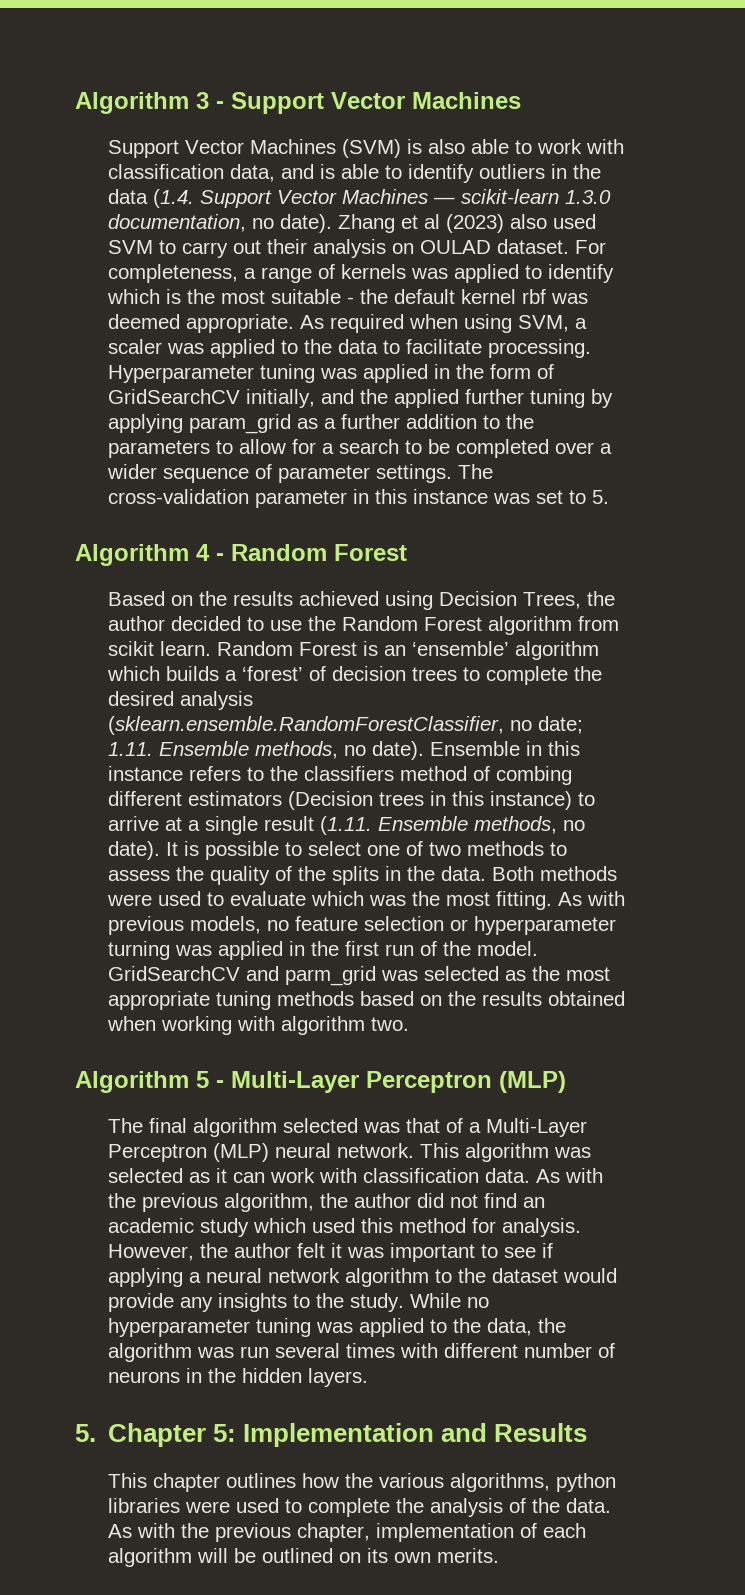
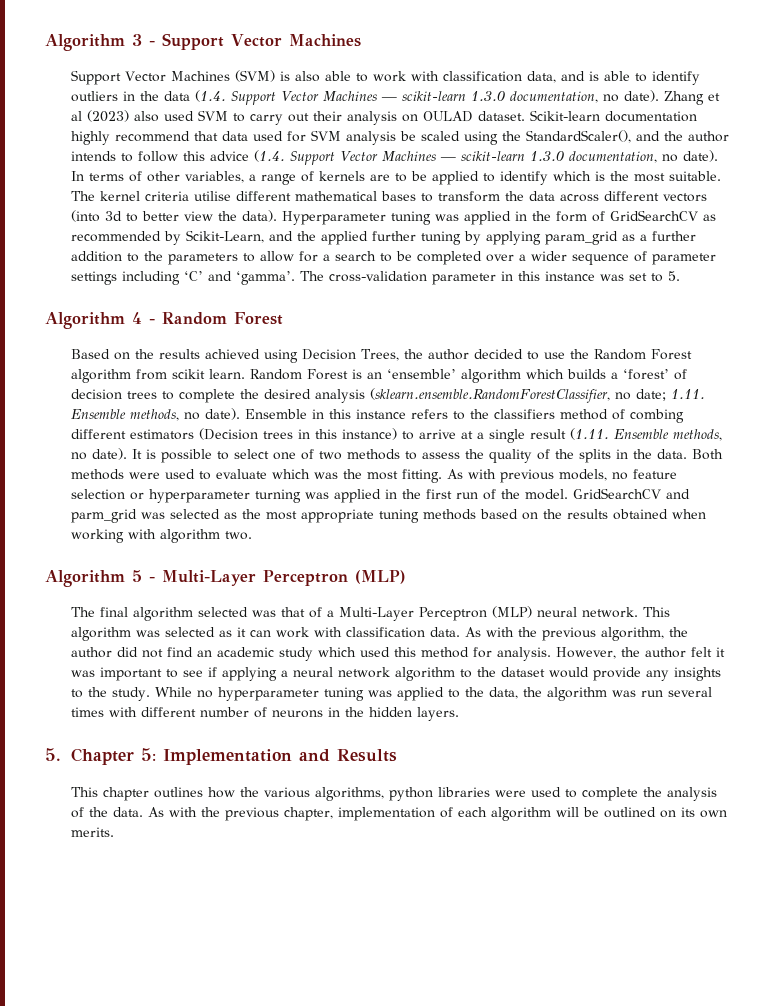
- For completeness, a range of kernels was applied to identify which is the most suitable - the default kernel rbf was deemed appropriate. As required when using SVM, a scaler was applied to the data to facilitate processing.
+ Scikit-learn documentation highly recommend that data used for SVM analysis be scaled using the StandardScaler(), and the author intends to follow this advice (1.4. Support Vector Machines — scikit-learn 1.3.0 documentation, no date). In terms of other variables, a range of kernels are to be applied to identify which is the most suitable. The kernel criteria utilise different mathematical bases to transform the data across different vectors (into 3d to better view the data).
- Hyperparameter tuning was applied in the form of GridSearchCV initially, and the applied further tuning by applying param_grid as a further addition to the parameters to allow for a search to be completed over a wider sequence of parameter settings.
+ Hyperparameter tuning was applied in the form of GridSearchCV as recommended by Scikit-Learn, and the applied further tuning by applying param_grid as a further addition to the parameters to allow for a search to be completed over a wider sequence of parameter settings including ‘C’ and ‘gamma’.

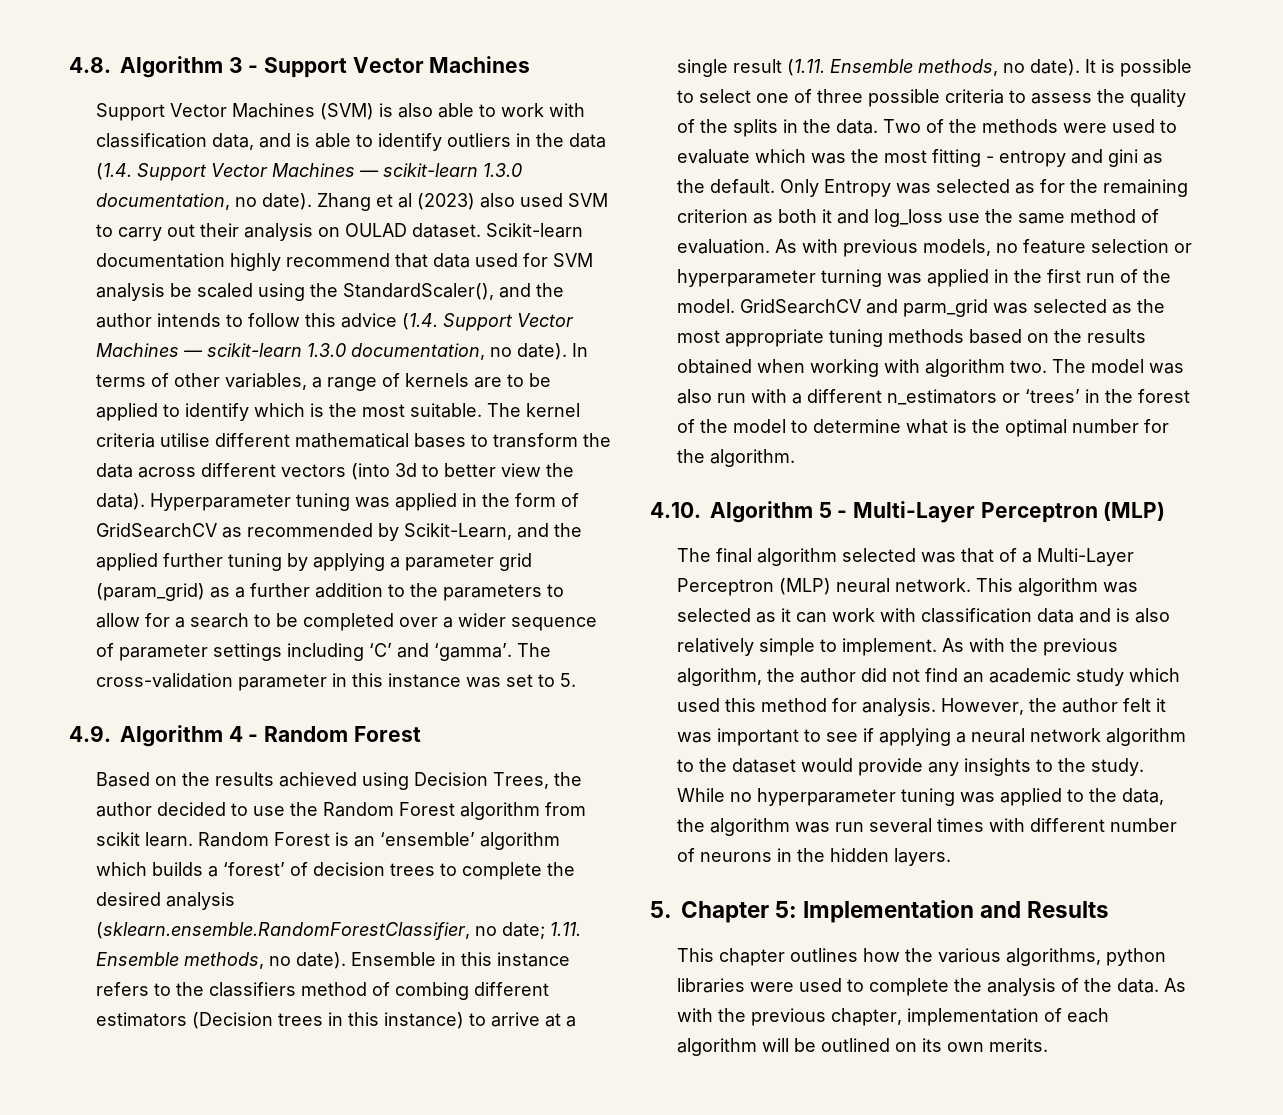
- Algorithm 3 - Support Vector Machines
+ 4.8. Algorithm 3 - Support Vector Machines
- Hyperparameter tuning was applied in the form of GridSearchCV as recommended by Scikit-Learn, and the applied further tuning by applying param_grid as a further addition to the parameters to allow for a search to be completed over a wider sequence of parameter settings including ‘C’ and ‘gamma’.
+ Hyperparameter tuning was applied in the form of GridSearchCV as recommended by Scikit-Learn, and the applied further tuning by applying a parameter grid (param_grid) as a further addition to the parameters to allow for a search to be completed over a wider sequence of parameter settings including ‘C’ and ‘gamma’.
- Algorithm 4 - Random Forest
+ 4.9. Algorithm 4 - Random Forest
- It is possible to select one of two methods to assess the quality of the splits in the data.
+ It is possible to select one of three possible criteria to assess the quality of the splits in the data.
- Both methods were used to evaluate which was the most fitting.
+ Two of the methods were used to evaluate which was the most fitting - entropy and gini as the default. Only Entropy was selected as for the remaining criterion as both it and log_loss use the same method of evaluation.
- GridSearchCV and parm_grid was selected as the most appropriate tuning methods based on the results obtained when working with algorithm two.
- Algorithm 5 - Multi-Layer Perceptron (MLP)
+ GridSearchCV and parm_grid was selected as the most appropriate tuning methods based on the results obtained when working with algorithm two. The model was also run with a different n_estimators or ‘trees’ in the forest of the model to determine what is the optimal number for the algorithm.
+ 4.10. Algorithm 5 - Multi-Layer Perceptron (MLP)
- This algorithm was selected as it can work with classification data.
+ This algorithm was selected as it can work with classification data and is also relatively simple to implement.

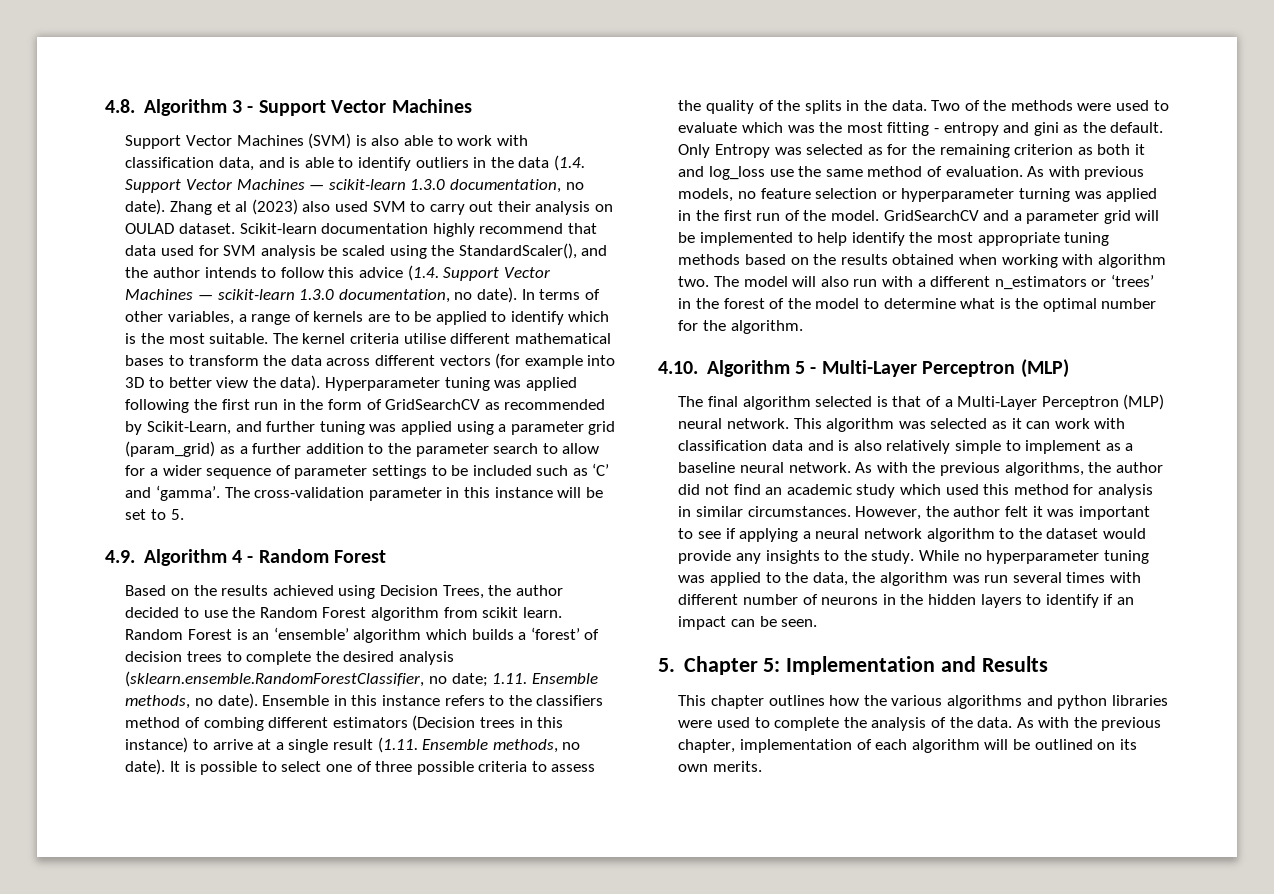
- The kernel criteria utilise different mathematical bases to transform the data across different vectors (into 3d to better view the data).
+ The kernel criteria utilise different mathematical bases to transform the data across different vectors (for example into 3D to better view the data).
- Hyperparameter tuning was applied in the form of GridSearchCV as recommended by Scikit-Learn, and the applied further tuning by applying a parameter grid (param_grid) as a further addition to the parameters to allow for a search to be completed over a wider sequence of parameter settings including ‘C’ and ‘gamma’.
+ Hyperparameter tuning was applied following the first run in the form of GridSearchCV as recommended by Scikit-Learn, and further tuning was applied using a parameter grid (param_grid) as a further addition to the parameter search to allow for a wider sequence of parameter settings to be included such as ‘C’ and ‘gamma’.
- The cross-validation parameter in this instance was set to 5.
+ The cross-validation parameter in this instance will be set to 5.
- GridSearchCV and parm_grid was selected as the most appropriate tuning methods based on the results obtained when working with algorithm two.
+ GridSearchCV and a parameter grid will be implemented to help identify the most appropriate tuning methods based on the results obtained when working with algorithm two.
- The model was also run with a different n_estimators or ‘trees’ in the forest of the model to determine what is the optimal number for the algorithm.
+ The model will also run with a different n_estimators or ‘trees’ in the forest of the model to determine what is the optimal number for the algorithm.
- The final algorithm selected was that of a Multi-Layer Perceptron (MLP) neural network.
+ The final algorithm selected is that of a Multi-Layer Perceptron (MLP) neural network.
- This algorithm was selected as it can work with classification data and is also relatively simple to implement. As with the previous algorithm, the author did not find an academic study which used this method for analysis.
+ This algorithm was selected as it can work with classification data and is also relatively simple to implement as a baseline neural network. As with the previous algorithms, the author did not find an academic study which used this method for analysis in similar circumstances.
- While no hyperparameter tuning was applied to the data, the algorithm was run several times with different number of neurons in the hidden layers.
+ While no hyperparameter tuning was applied to the data, the algorithm was run several times with different number of neurons in the hidden layers to identify if an impact can be seen.
- This chapter outlines how the various algorithms, python libraries were used to complete the analysis of the data.
+ This chapter outlines how the various algorithms and python libraries were used to complete the analysis of the data.

